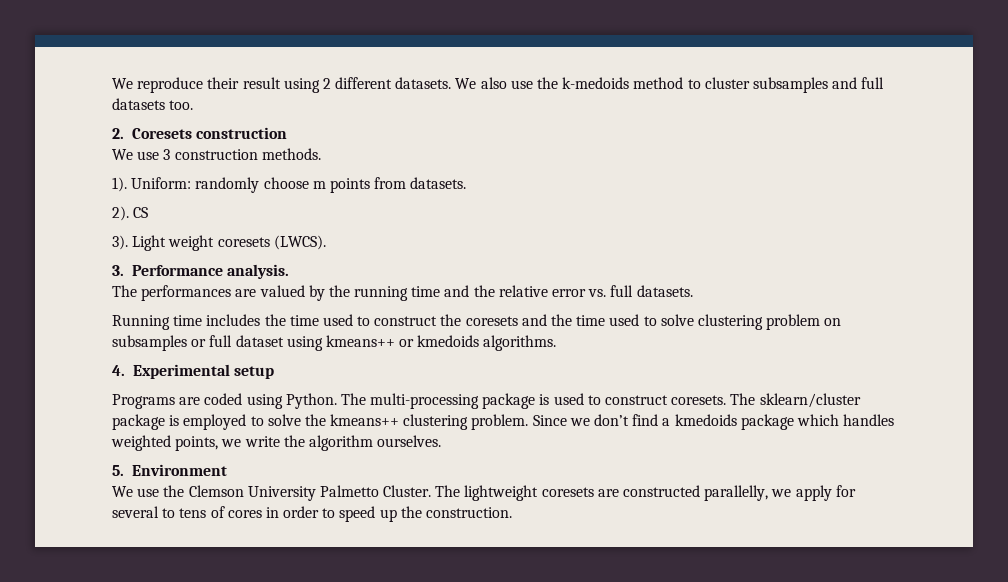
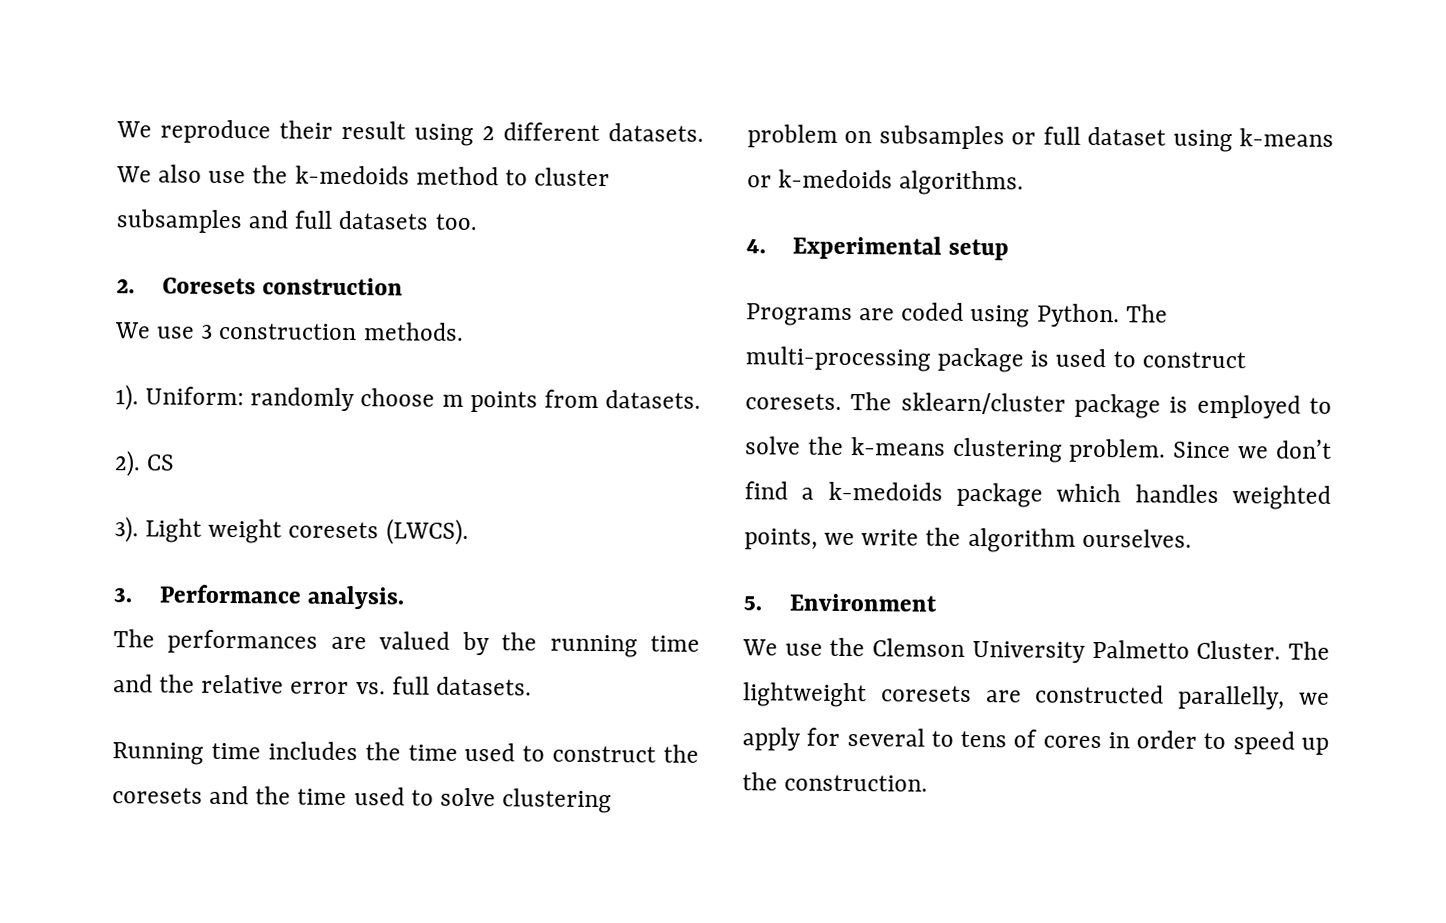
- Running time includes the time used to construct the coresets and the time used to solve clustering problem on subsamples or full dataset using kmeans++ or kmedoids algorithms.
+ Running time includes the time used to construct the coresets and the time used to solve clustering problem on subsamples or full dataset using k-means or k-medoids algorithms.
- The sklearn/cluster package is employed to solve the kmeans++ clustering problem.
+ The sklearn/cluster package is employed to solve the k-means clustering problem.
- Since we don’t find a kmedoids package which handles weighted points, we write the algorithm ourselves.
+ Since we don’t find a k-medoids package which handles weighted points, we write the algorithm ourselves.

